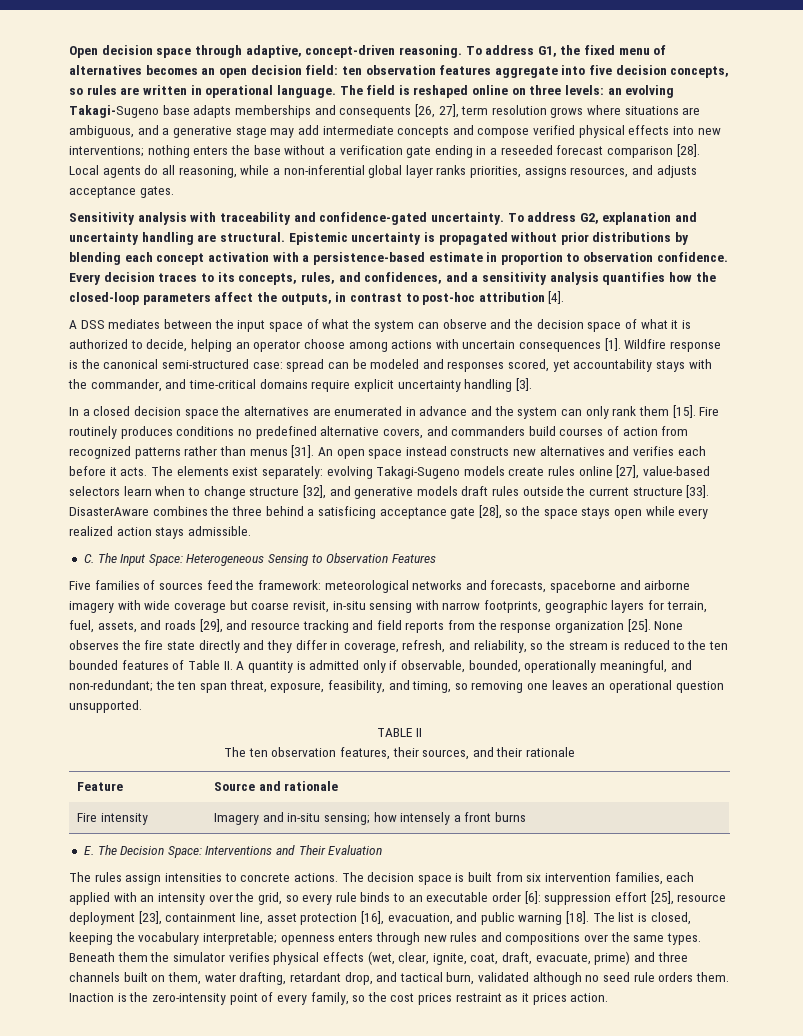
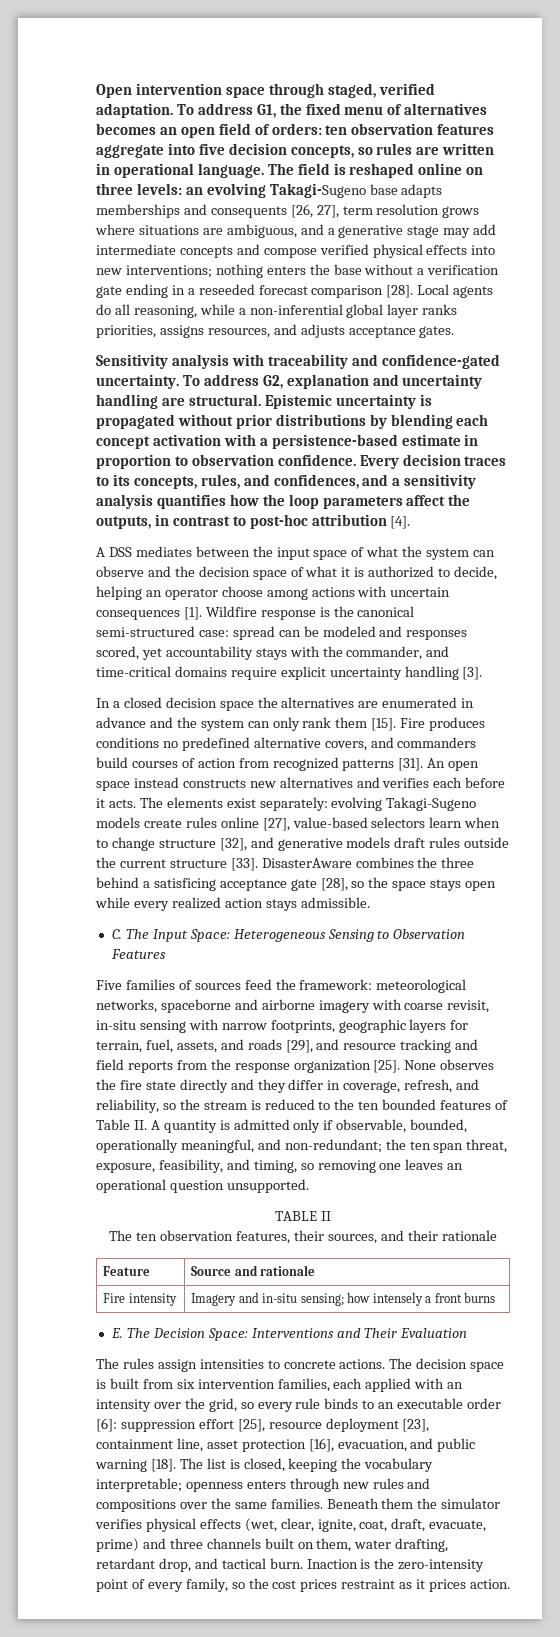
- Open decision space through adaptive, concept-driven reasoning.
+ Open intervention space through staged, verified adaptation.
- To address G1, the fixed menu of alternatives becomes an open decision field: ten observation features aggregate into five decision concepts, so rules are written in operational language.
+ To address G1, the fixed menu of alternatives becomes an open field of orders: ten observation features aggregate into five decision concepts, so rules are written in operational language.
- Every decision traces to its concepts, rules, and confidences, and a sensitivity analysis quantifies how the closed-loop parameters affect the outputs, in contrast to post-hoc attribution [4].
+ Every decision traces to its concepts, rules, and confidences, and a sensitivity analysis quantifies how the loop parameters affect the outputs, in contrast to post-hoc attribution [4].
- Fire routinely produces conditions no predefined alternative covers, and commanders build courses of action from recognized patterns rather than menus [31].
+ Fire produces conditions no predefined alternative covers, and commanders build courses of action from recognized patterns [31].
- Five families of sources feed the framework: meteorological networks and forecasts, spaceborne and airborne imagery with wide coverage but coarse revisit, in-situ sensing with narrow footprints, geographic layers for terrain, fuel, assets, and roads [29], and resource tracking and field reports from the response organization [25].
+ Five families of sources feed the framework: meteorological networks, spaceborne and airborne imagery with coarse revisit, in-situ sensing with narrow footprints, geographic layers for terrain, fuel, assets, and roads [29], and resource tracking and field reports from the response organization [25].
- The list is closed, keeping the vocabulary interpretable; openness enters through new rules and compositions over the same types.
+ The list is closed, keeping the vocabulary interpretable; openness enters through new rules and compositions over the same families.
- Beneath them the simulator verifies physical effects (wet, clear, ignite, coat, draft, evacuate, prime) and three channels built on them, water drafting, retardant drop, and tactical burn, validated although no seed rule orders them.
+ Beneath them the simulator verifies physical effects (wet, clear, ignite, coat, draft, evacuate, prime) and three channels built on them, water drafting, retardant drop, and tactical burn.

